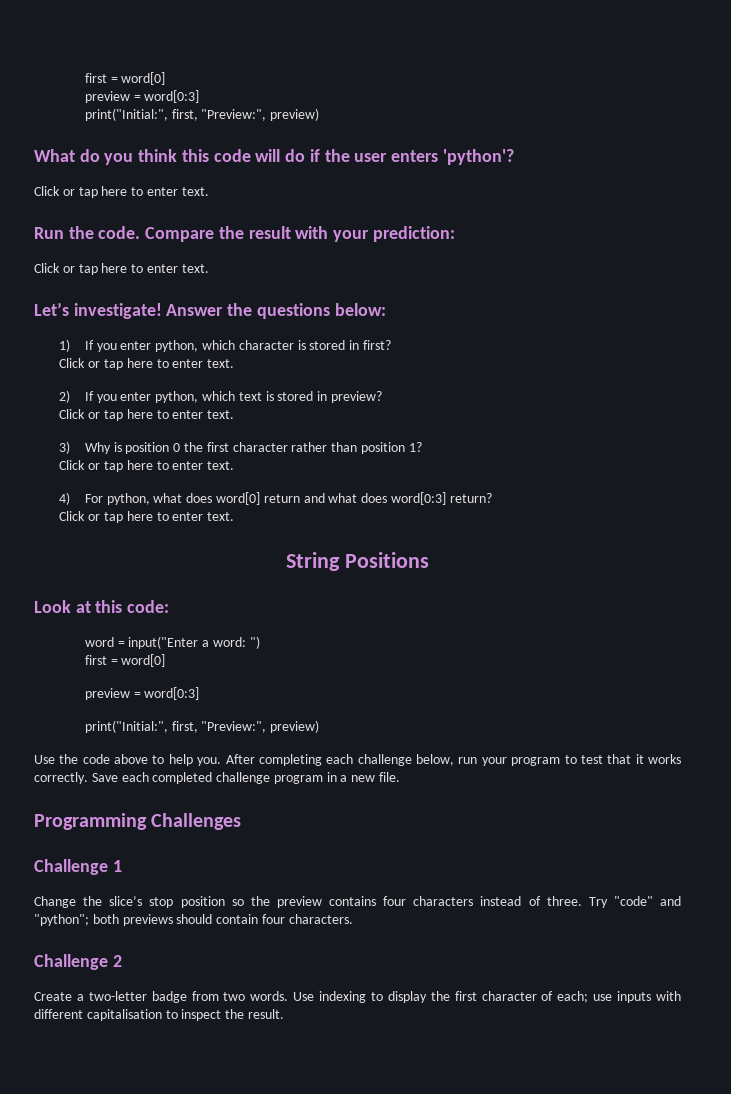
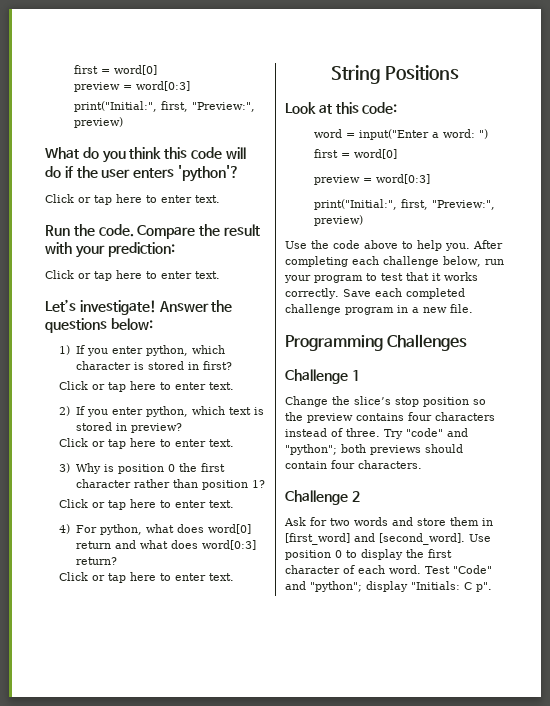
- Create a two-letter badge from two words. Use indexing to display the first character of each; use inputs with different capitalisation to inspect the result.
+ Ask for two words and store them in [first_word] and [second_word]. Use position 0 to display the first character of each word. Test "Code" and "python"; display "Initials: C p".

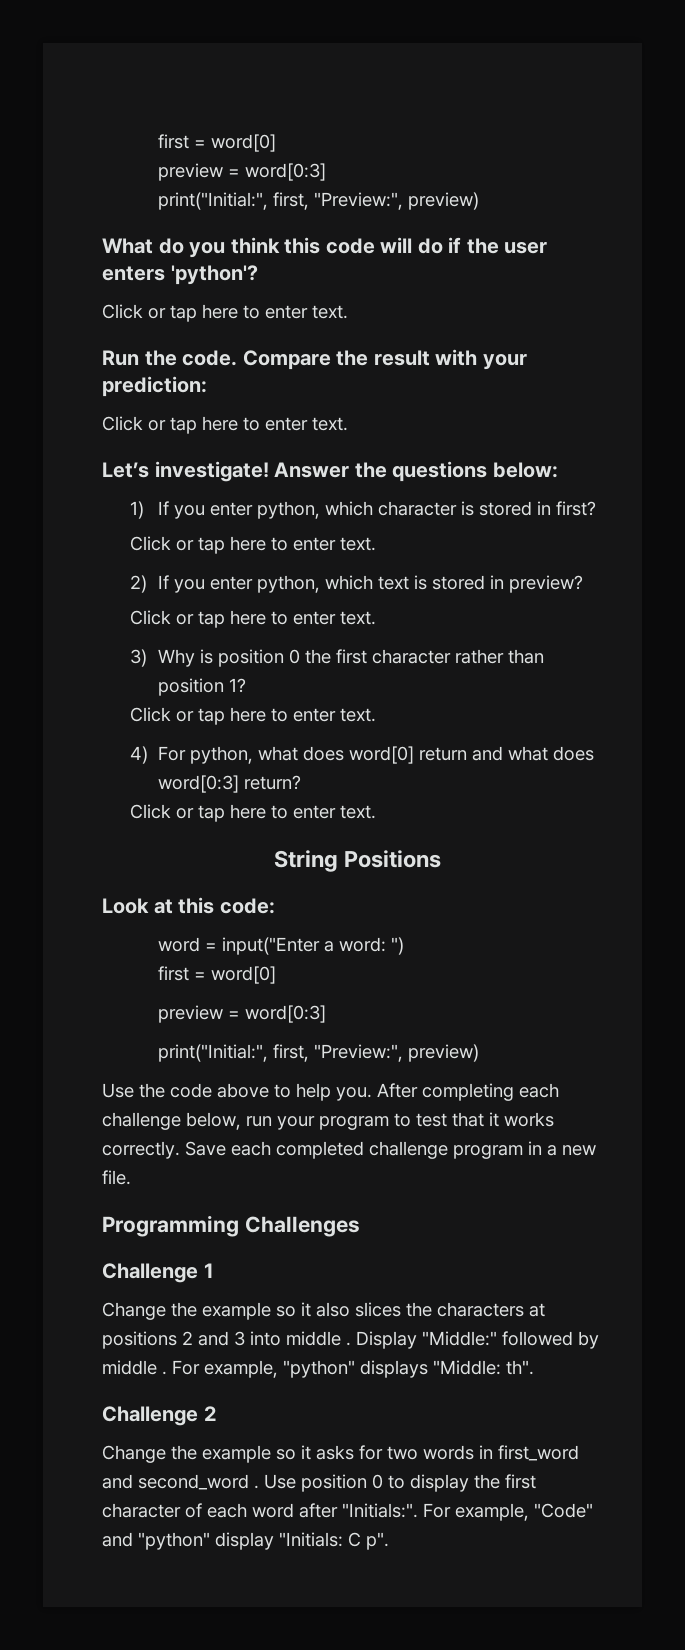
- Change the slice’s stop position so the preview contains four characters instead of three. Try "code" and "python"; both previews should contain four characters.
+ Change the example so it also slices the characters at positions 2 and 3 into middle . Display "Middle:" followed by middle . For example, "python" displays "Middle: th".
  Challenge 2
- Ask for two words and store them in [first_word] and [second_word].
+ Change the example so it asks for two words in first_word and second_word .
- Use position 0 to display the first character of each word. Test "Code" and "python"; display "Initials: C p".
+ Use position 0 to display the first character of each word after "Initials:". For example, "Code" and "python" display "Initials: C p".

